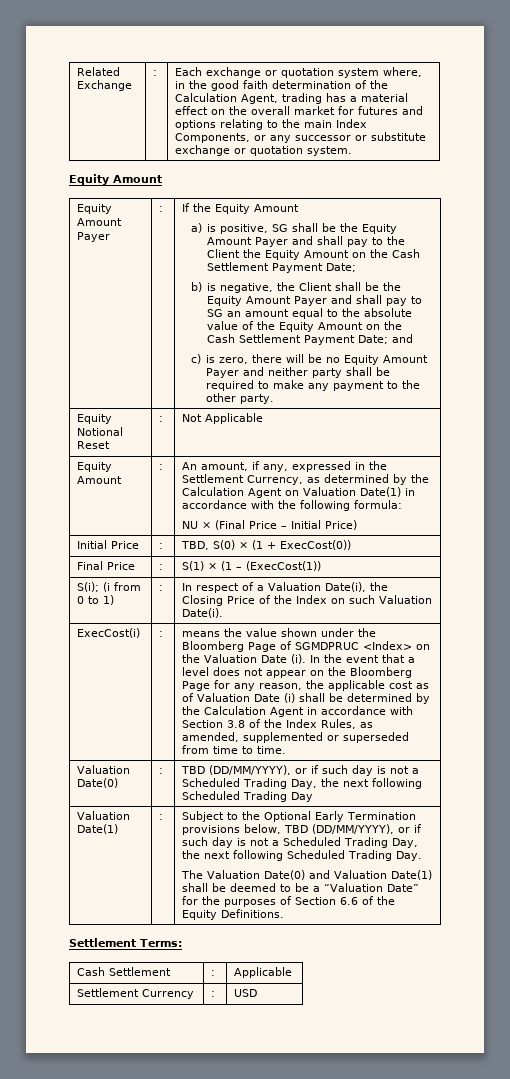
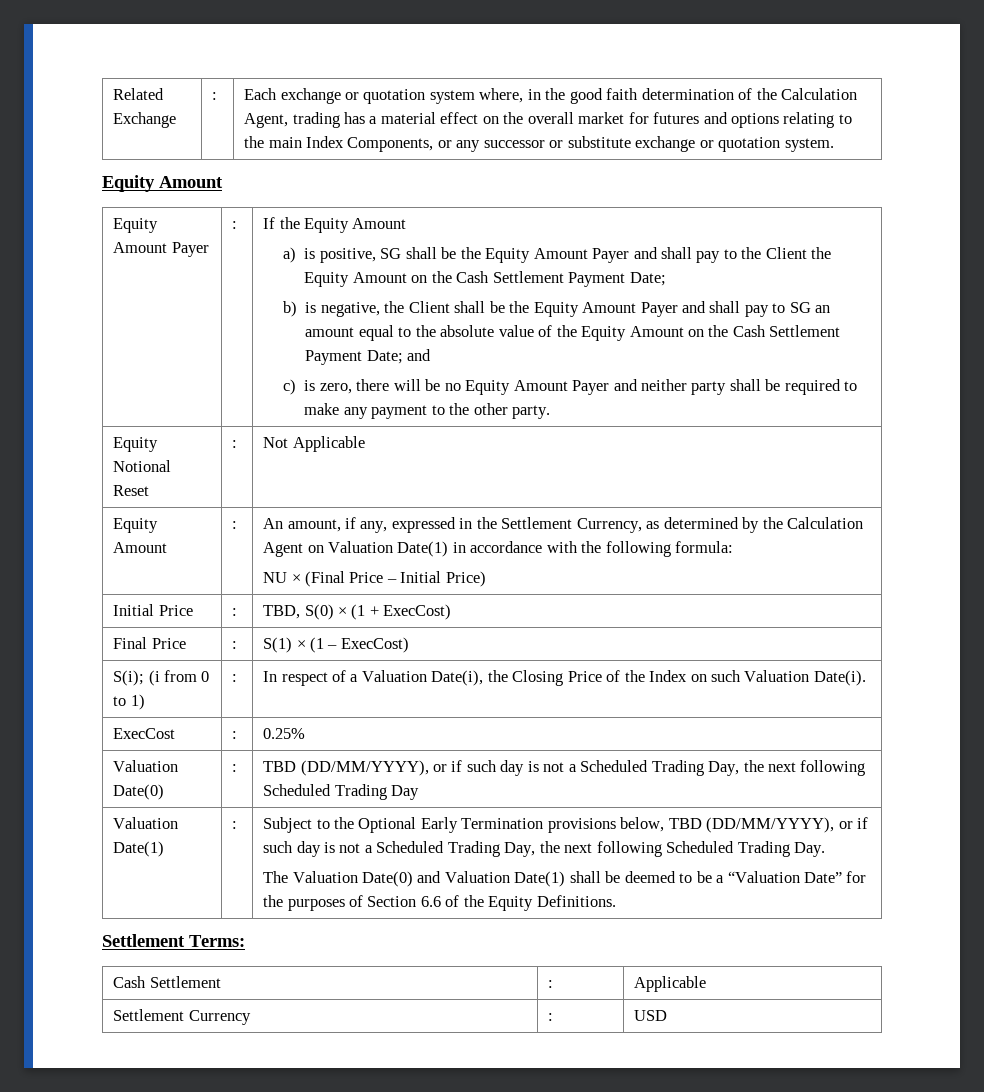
- Initial Price | : | TBD, S(0) × (1 + ExecCost(0))
+ Initial Price | : | TBD, S(0) × (1 + ExecCost)
- Final Price | : | S(1) × (1 – (ExecCost(1))
+ Final Price | : | S(1) × (1 – ExecCost)
- ExecCost(i) | : | means the value shown under the Bloomberg Page of SGMDPRUC <Index> on the Valuation Date (i). In the event that a level does not appear on the Bloomberg Page for any reason, the applicable cost as of Valuation Date (i) shall be determined by the Calculation Agent in accordance with Section 3.8 of the Index Rules, as amended, supplemented or superseded from time to time.
+ ExecCost | : | 0.25%

